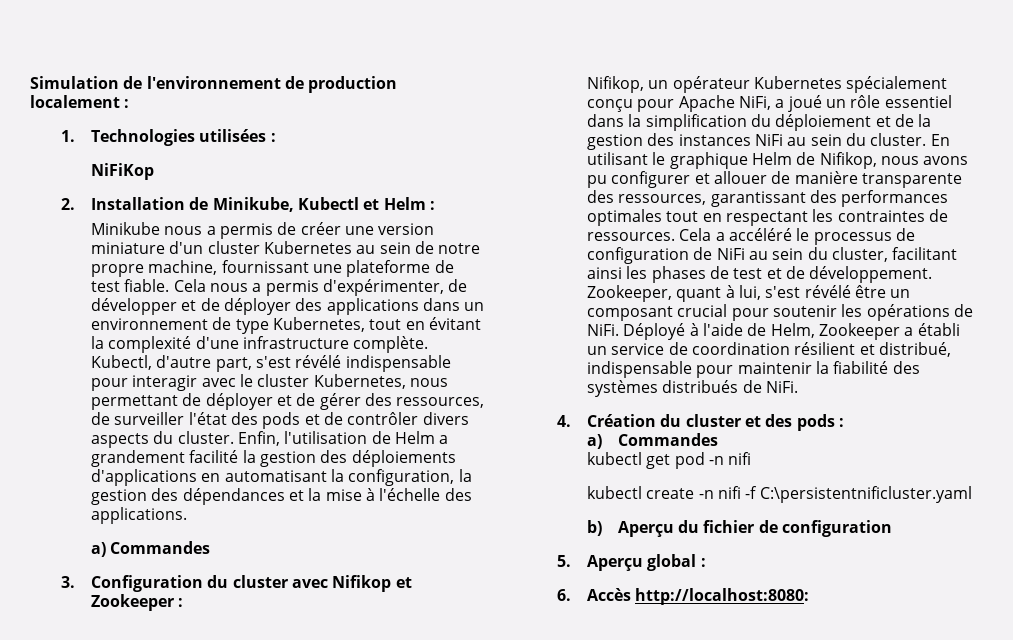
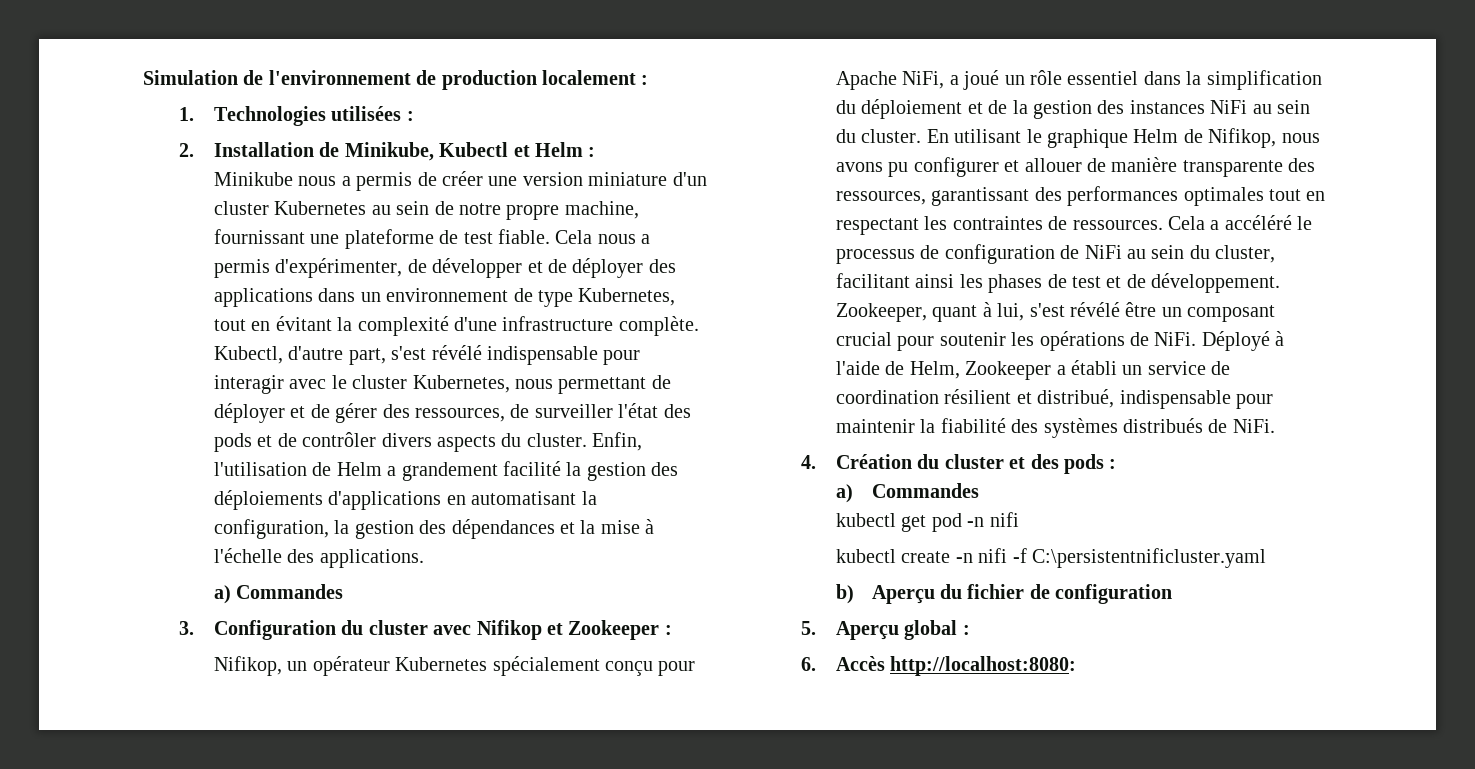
- NiFiKop

